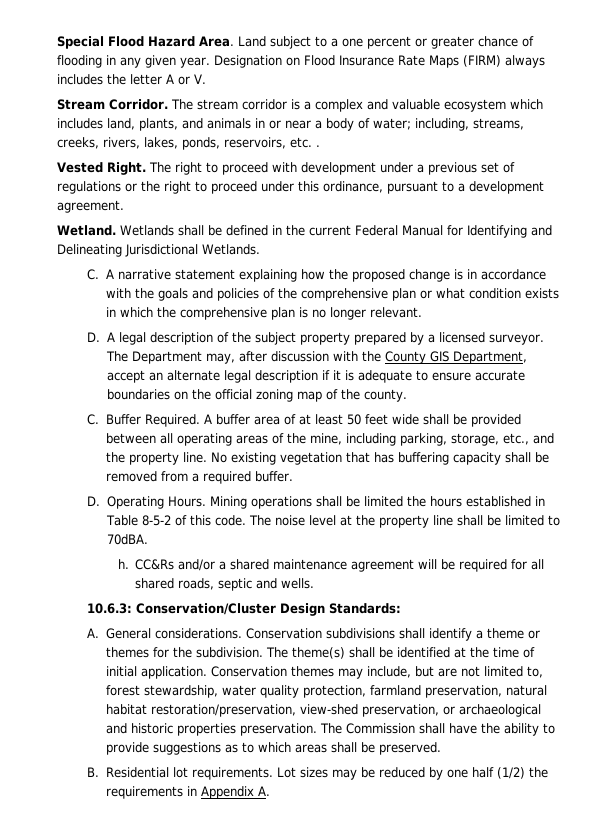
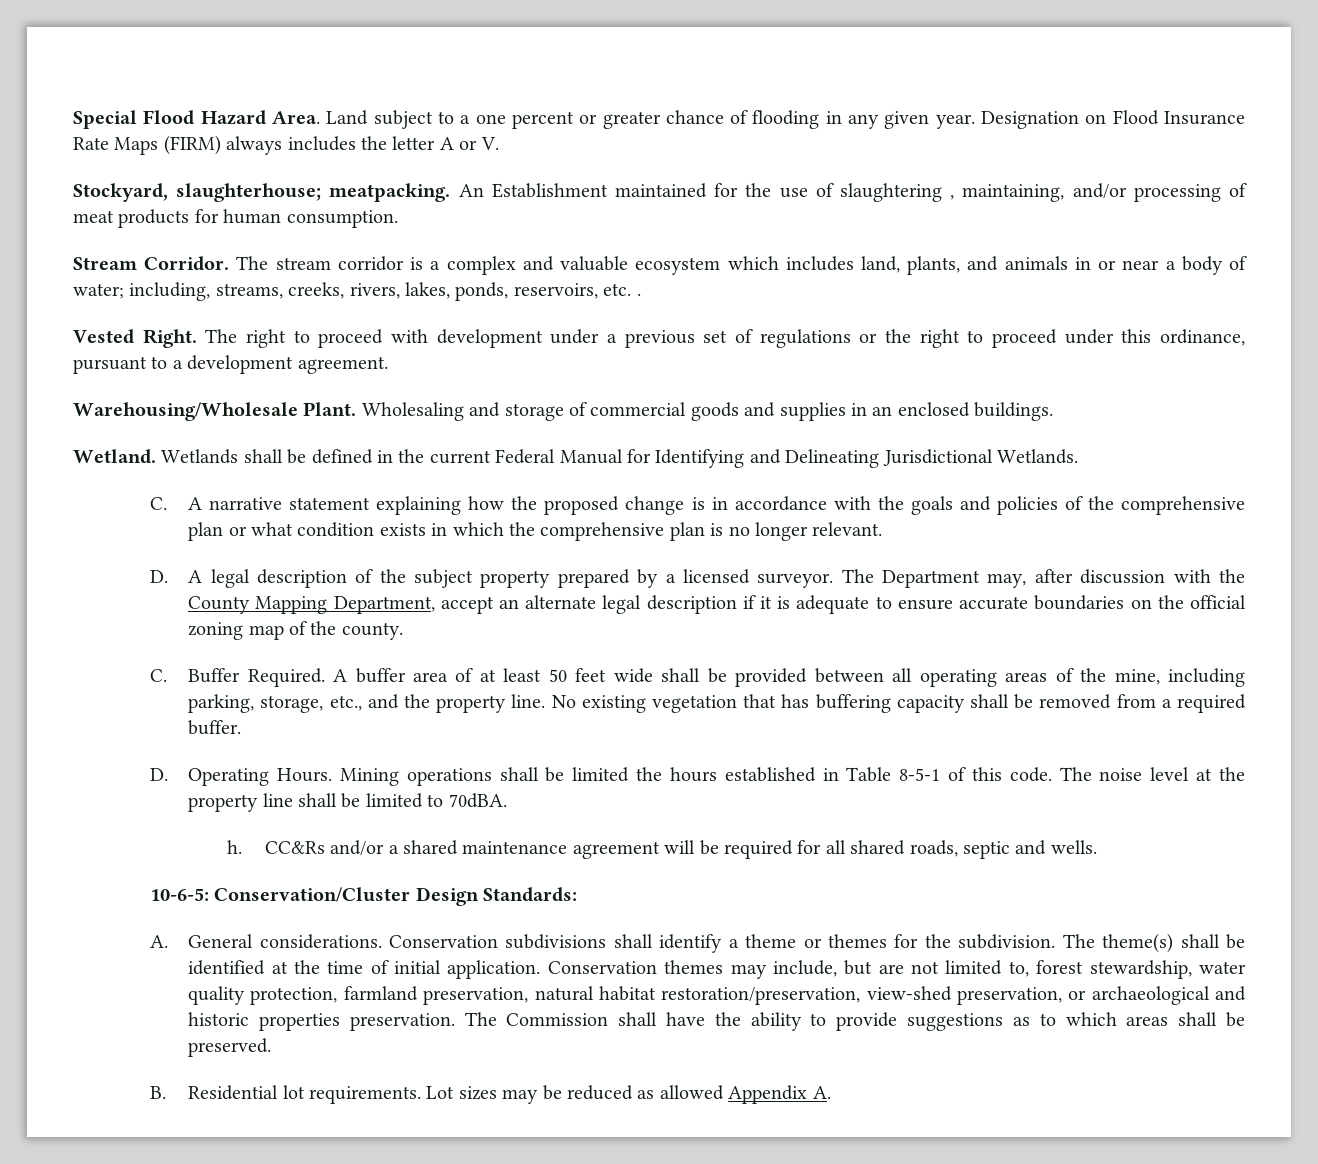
+ Stockyard, slaughterhouse; meatpacking. An Establishment maintained for the use of slaughtering , maintaining, and/or processing of meat products for human consumption.
+ Warehousing/Wholesale Plant. Wholesaling and storage of commercial goods and supplies in an enclosed buildings.
- The Department may, after discussion with the County GIS Department, accept an alternate legal description if it is adequate to ensure accurate boundaries on the official zoning map of the county.
+ The Department may, after discussion with the County Mapping Department, accept an alternate legal description if it is adequate to ensure accurate boundaries on the official zoning map of the county.
- Mining operations shall be limited the hours established in Table 8-5-2 of this code.
+ Mining operations shall be limited the hours established in Table 8-5-1 of this code.
- 10.6.3: Conservation/Cluster Design Standards:
+ 10-6-5: Conservation/Cluster Design Standards:
- Lot sizes may be reduced by one half (1/2) the requirements in Appendix A.
+ Lot sizes may be reduced as allowed Appendix A.

